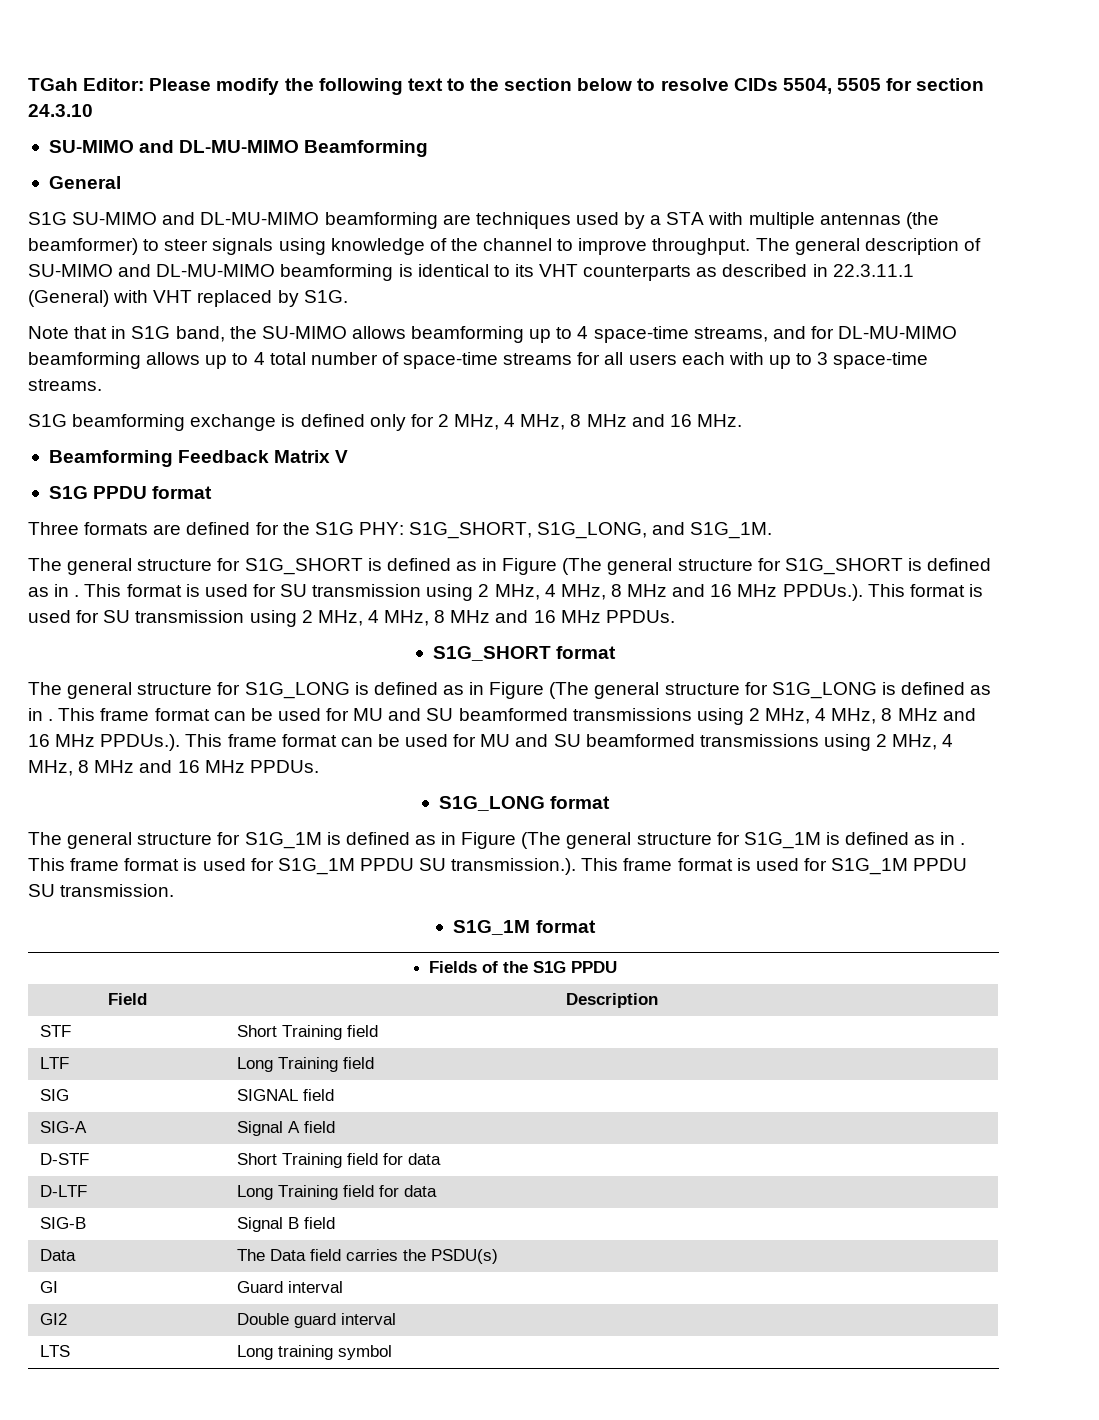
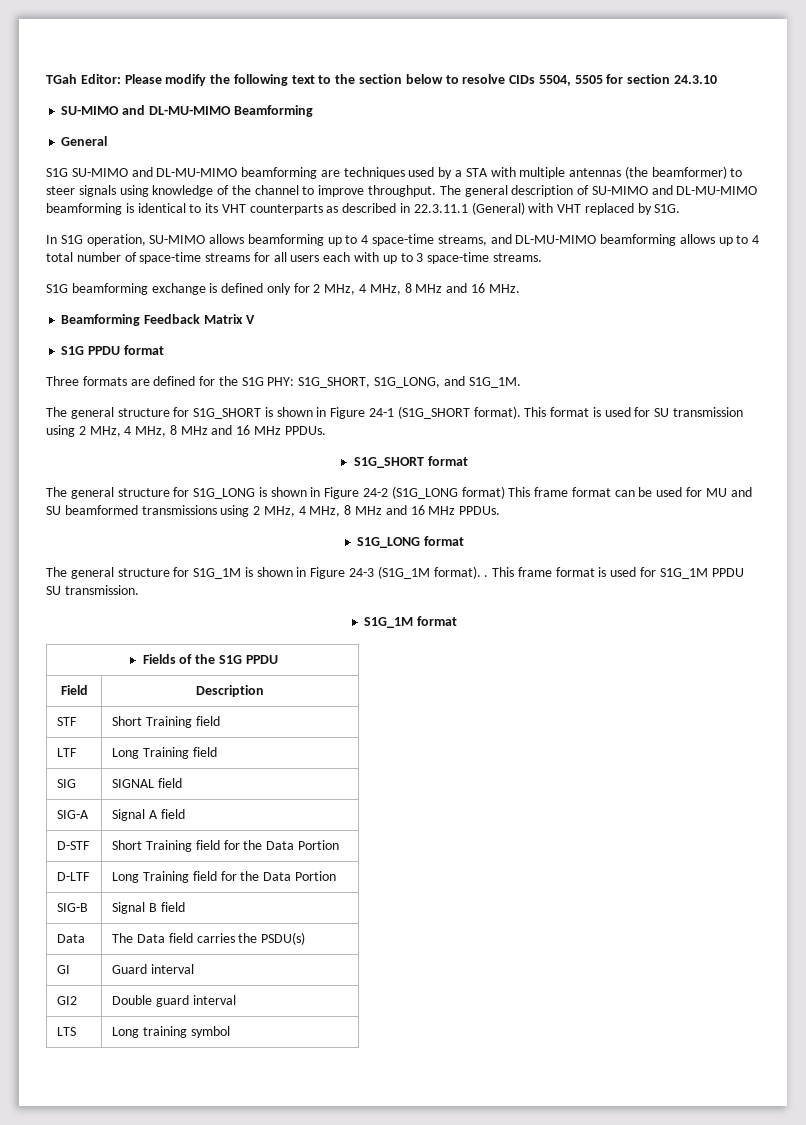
- Note that in S1G band, the SU-MIMO allows beamforming up to 4 space-time streams, and for DL-MU-MIMO beamforming allows up to 4 total number of space-time streams for all users each with up to 3 space-time streams.
+ In S1G operation, SU-MIMO allows beamforming up to 4 space-time streams, and DL-MU-MIMO beamforming allows up to 4 total number of space-time streams for all users each with up to 3 space-time streams.
- The general structure for S1G_SHORT is defined as in Figure (The general structure for S1G_SHORT is defined as in . This format is used for SU transmission using 2 MHz, 4 MHz, 8 MHz and 16 MHz PPDUs.). This format is used for SU transmission using 2 MHz, 4 MHz, 8 MHz and 16 MHz PPDUs.
+ The general structure for S1G_SHORT is shown in Figure 24-1 (S1G_SHORT format). This format is used for SU transmission using 2 MHz, 4 MHz, 8 MHz and 16 MHz PPDUs.
- The general structure for S1G_LONG is defined as in Figure (The general structure for S1G_LONG is defined as in . This frame format can be used for MU and SU beamformed transmissions using 2 MHz, 4 MHz, 8 MHz and 16 MHz PPDUs.). This frame format can be used for MU and SU beamformed transmissions using 2 MHz, 4 MHz, 8 MHz and 16 MHz PPDUs.
+ The general structure for S1G_LONG is shown in Figure 24-2 (S1G_LONG format) This frame format can be used for MU and SU beamformed transmissions using 2 MHz, 4 MHz, 8 MHz and 16 MHz PPDUs.
- The general structure for S1G_1M is defined as in Figure (The general structure for S1G_1M is defined as in .
+ The general structure for S1G_1M is shown in Figure 24-3 (S1G_1M format). .
- This frame format is used for S1G_1M PPDU SU transmission.). This frame format is used for S1G_1M PPDU SU transmission.
+ This frame format is used for S1G_1M PPDU SU transmission.
- D-STF | Short Training field for data
+ D-STF | Short Training field for the Data Portion
- D-LTF | Long Training field for data
+ D-LTF | Long Training field for the Data Portion

